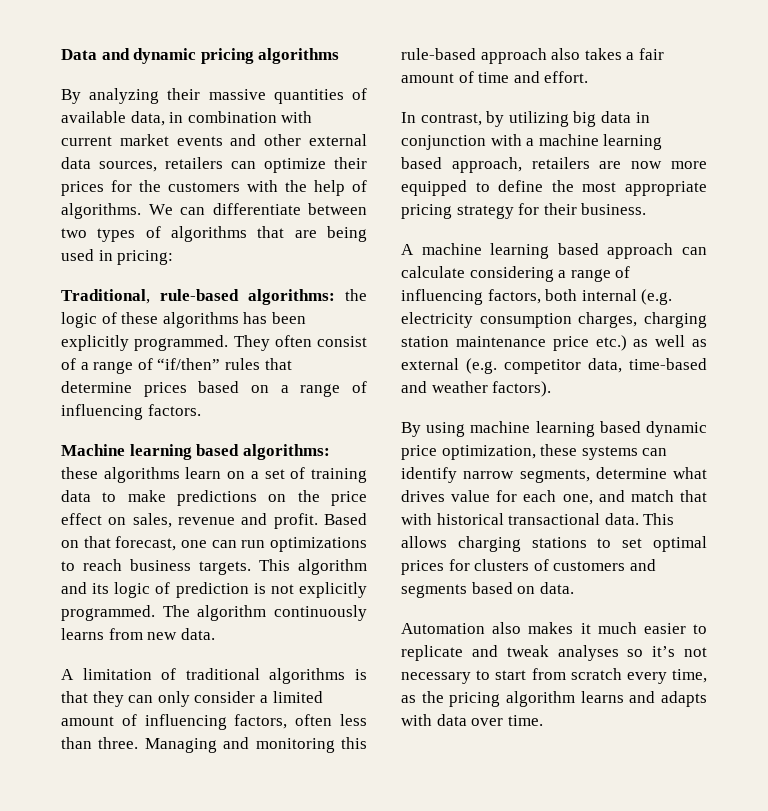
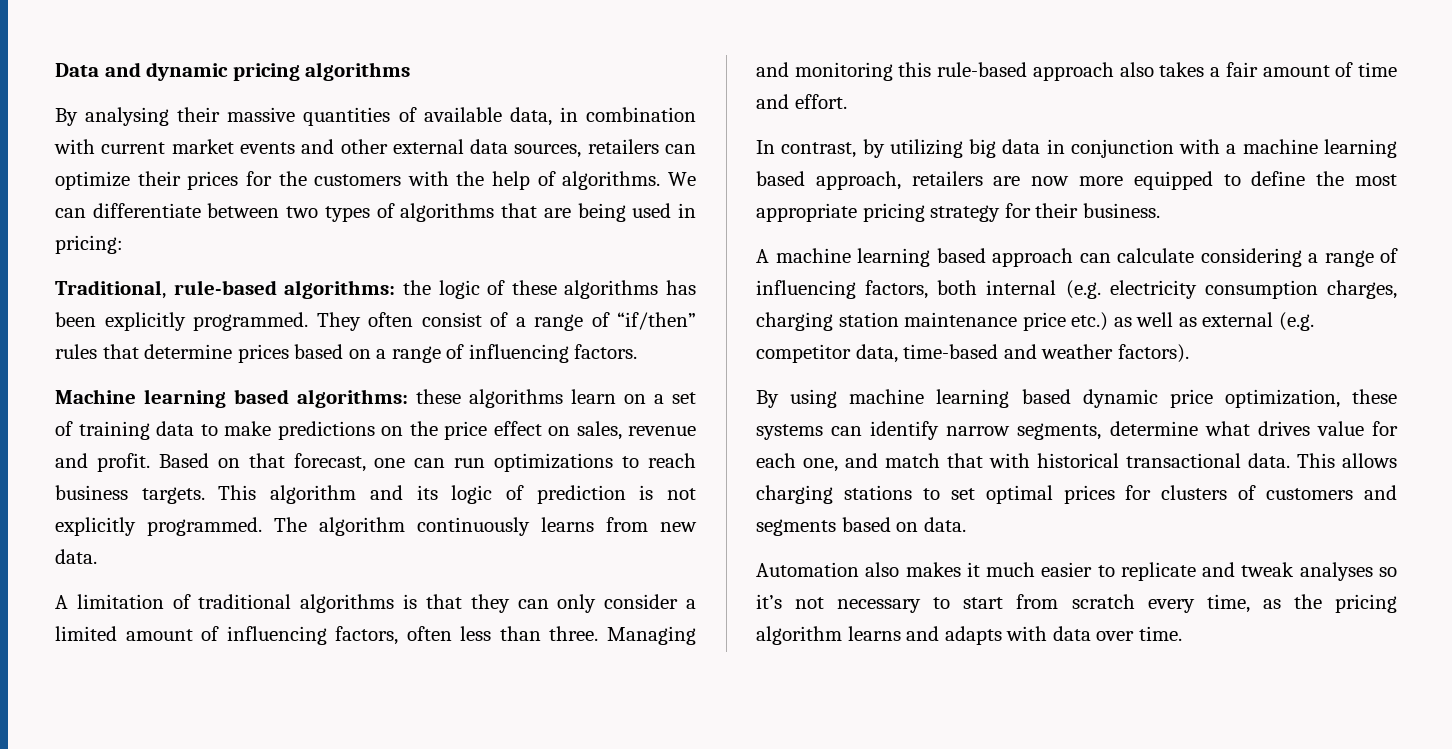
- By analyzing their massive quantities of available data, in combination with current market events and other external data sources, retailers can optimize their prices for the customers with the help of algorithms.
+ By analysing their massive quantities of available data, in combination with current market events and other external data sources, retailers can optimize their prices for the customers with the help of algorithms.

